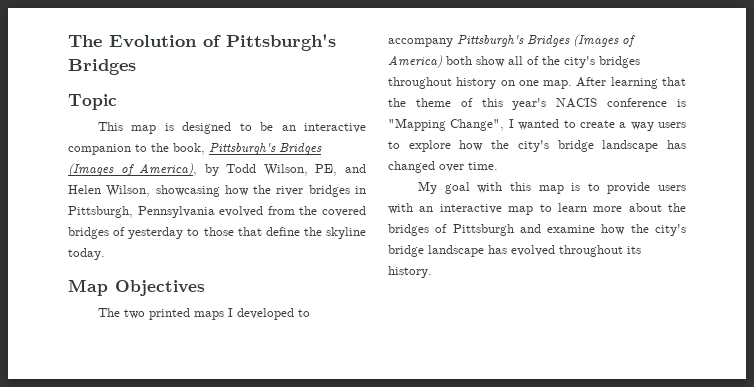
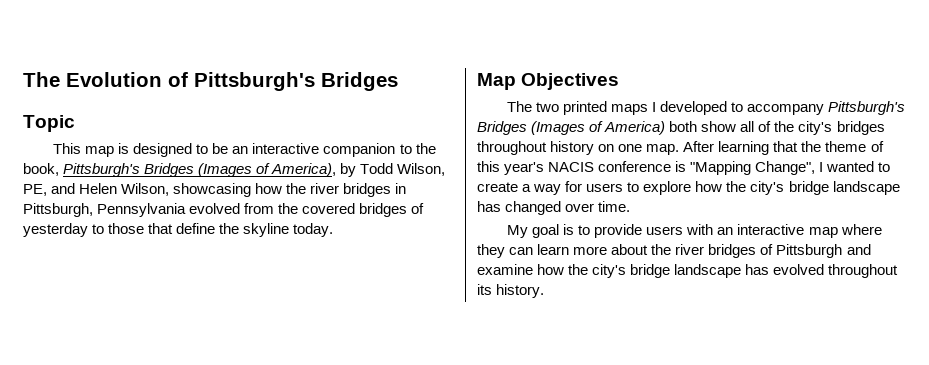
- After learning that the theme of this year's NACIS conference is "Mapping Change", I wanted to create a way users to explore how the city's bridge landscape has changed over time.
+ After learning that the theme of this year's NACIS conference is "Mapping Change", I wanted to create a way for users to explore how the city's bridge landscape has changed over time.
- My goal with this map is to provide users with an interactive map to learn more about the bridges of Pittsburgh and examine how the city's bridge landscape has evolved throughout its history.
+ My goal is to provide users with an interactive map where they can learn more about the river bridges of Pittsburgh and examine how the city's bridge landscape has evolved throughout its history.

